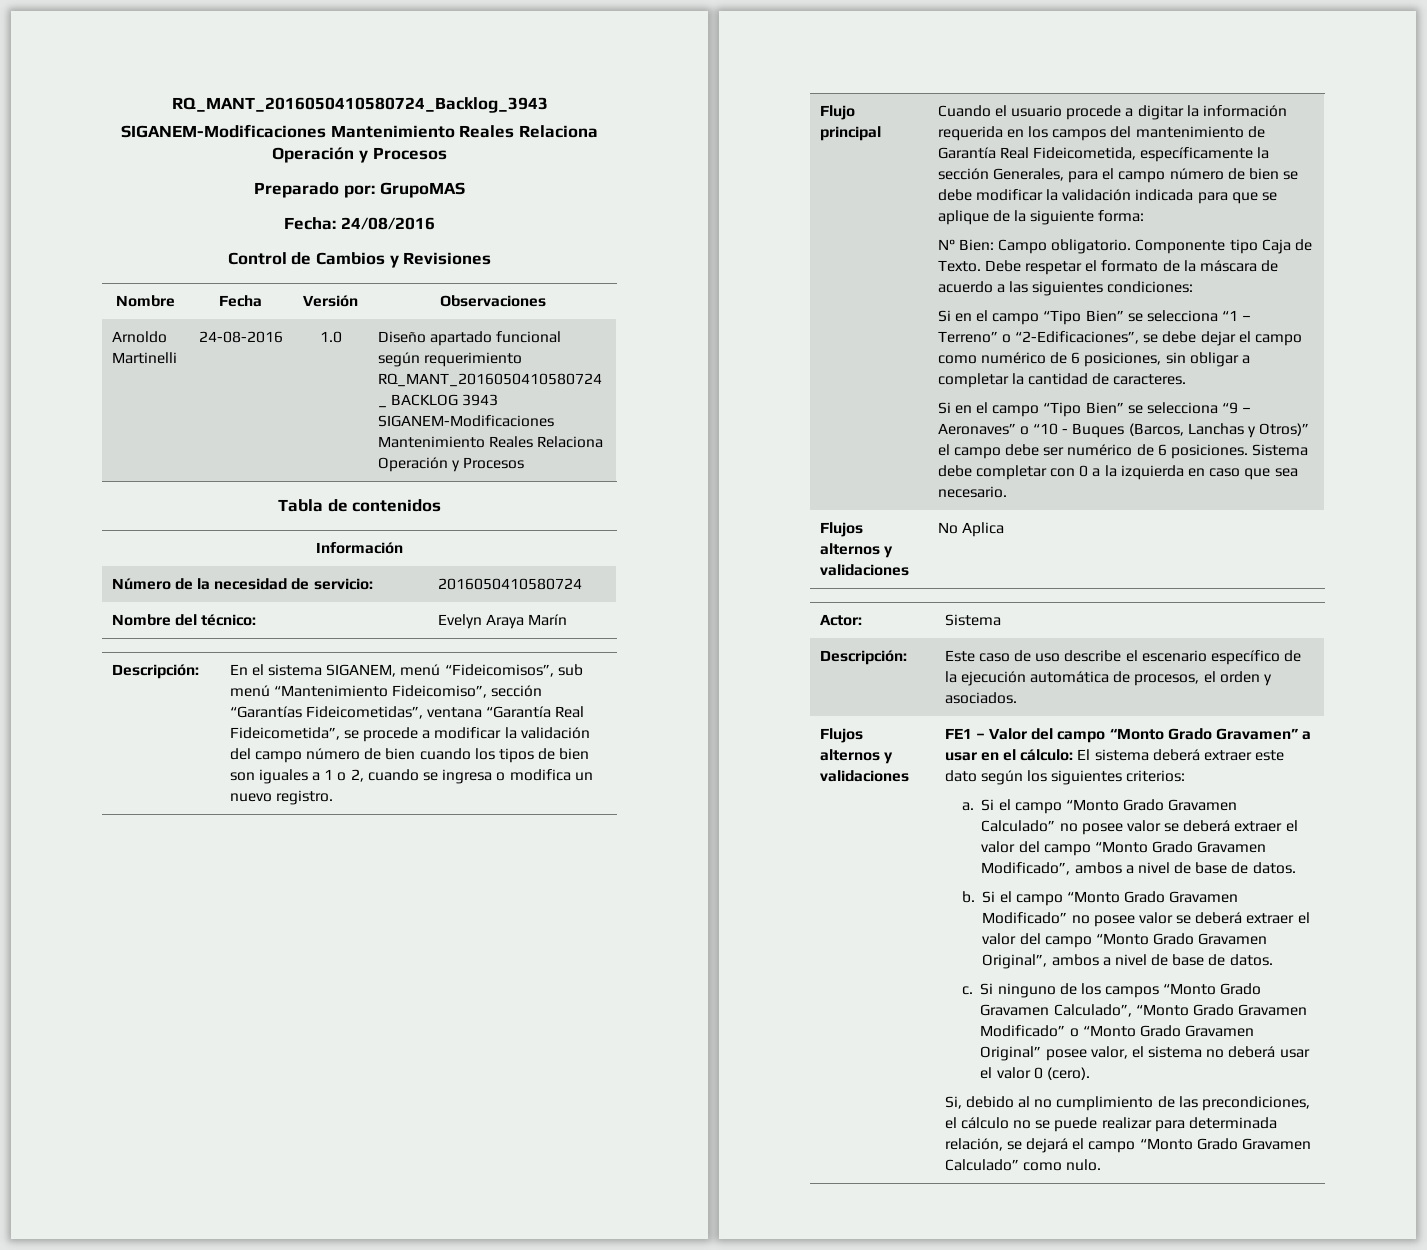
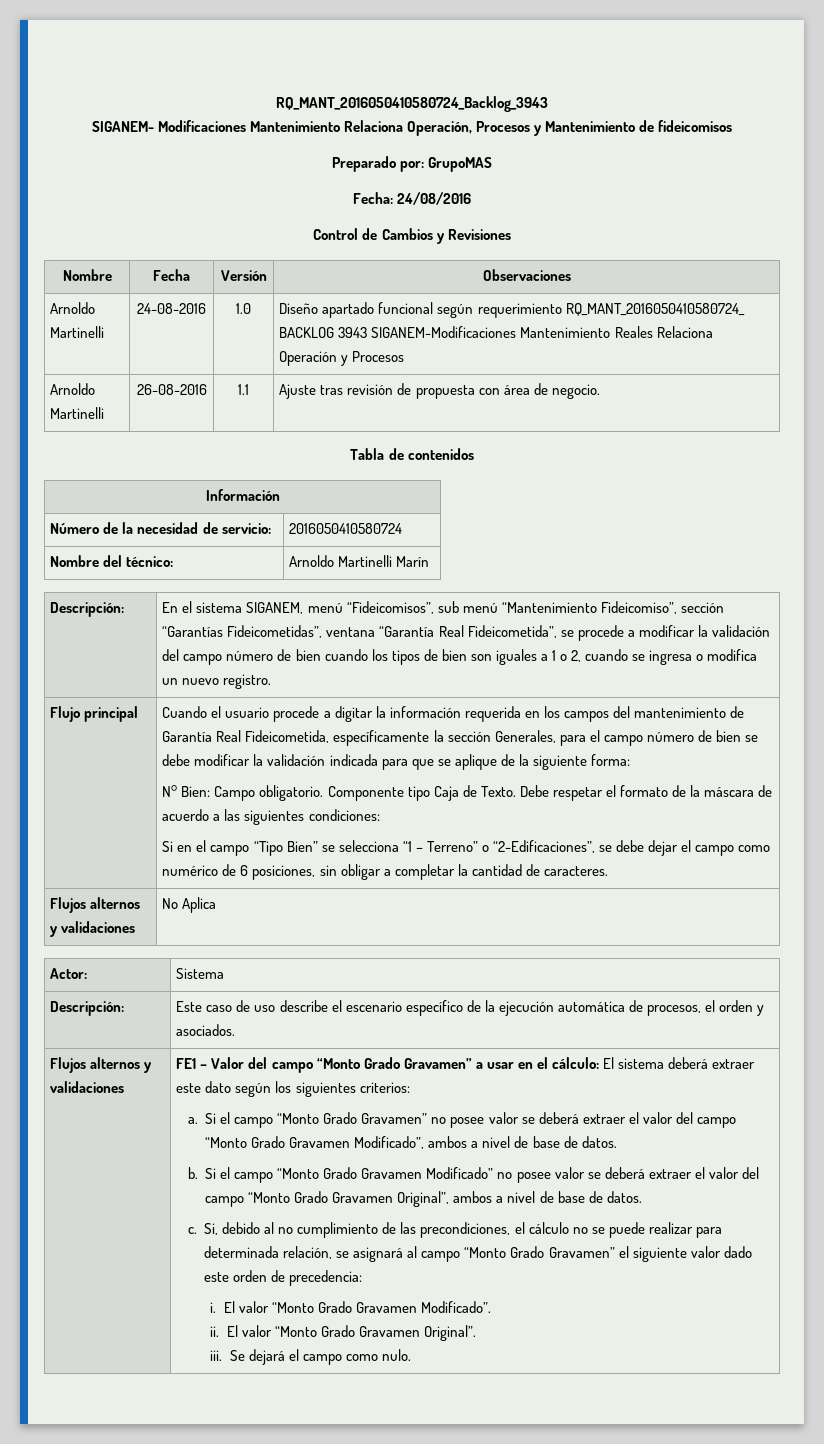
  RQ_MANT_2016050410580724_Backlog_3943
- SIGANEM-Modificaciones Mantenimiento Reales Relaciona Operación y Procesos
+ SIGANEM- Modificaciones Mantenimiento Relaciona Operación, Procesos y Mantenimiento de fideicomisos
+ Arnoldo Martinelli | 26-08-2016 | 1.1 | Ajuste tras revisión de propuesta con área de negocio.
- Nombre del técnico: | Evelyn Araya Marín
+ Nombre del técnico: | Arnoldo Martinelli Marín
- Si en el campo “Tipo Bien” se selecciona “9 – Aeronaves” o “10 - Buques (Barcos, Lanchas y Otros)” el campo debe ser numérico de 6 posiciones. Sistema debe completar con 0 a la izquierda en caso que sea necesario.
- Si el campo “Monto Grado Gravamen Calculado” no posee valor se deberá extraer el valor del campo “Monto Grado Gravamen Modificado”, ambos a nivel de base de datos.
+ Si el campo “Monto Grado Gravamen” no posee valor se deberá extraer el valor del campo “Monto Grado Gravamen Modificado”, ambos a nivel de base de datos.
- c. Si ninguno de los campos “Monto Grado Gravamen Calculado”, “Monto Grado Gravamen Modificado” o “Monto Grado Gravamen Original” posee valor, el sistema no deberá usar el valor 0 (cero).
- Si, debido al no cumplimiento de las precondiciones, el cálculo no se puede realizar para determinada relación, se dejará el campo “Monto Grado Gravamen Calculado” como nulo.
+ c. Si, debido al no cumplimiento de las precondiciones, el cálculo no se puede realizar para determinada relación, se asignará al campo “Monto Grado Gravamen” el siguiente valor dado este orden de precedencia:
+ i. El valor “Monto Grado Gravamen Modificado”.
+ ii. El valor “Monto Grado Gravamen Original”.
+ iii. Se dejará el campo como nulo.

